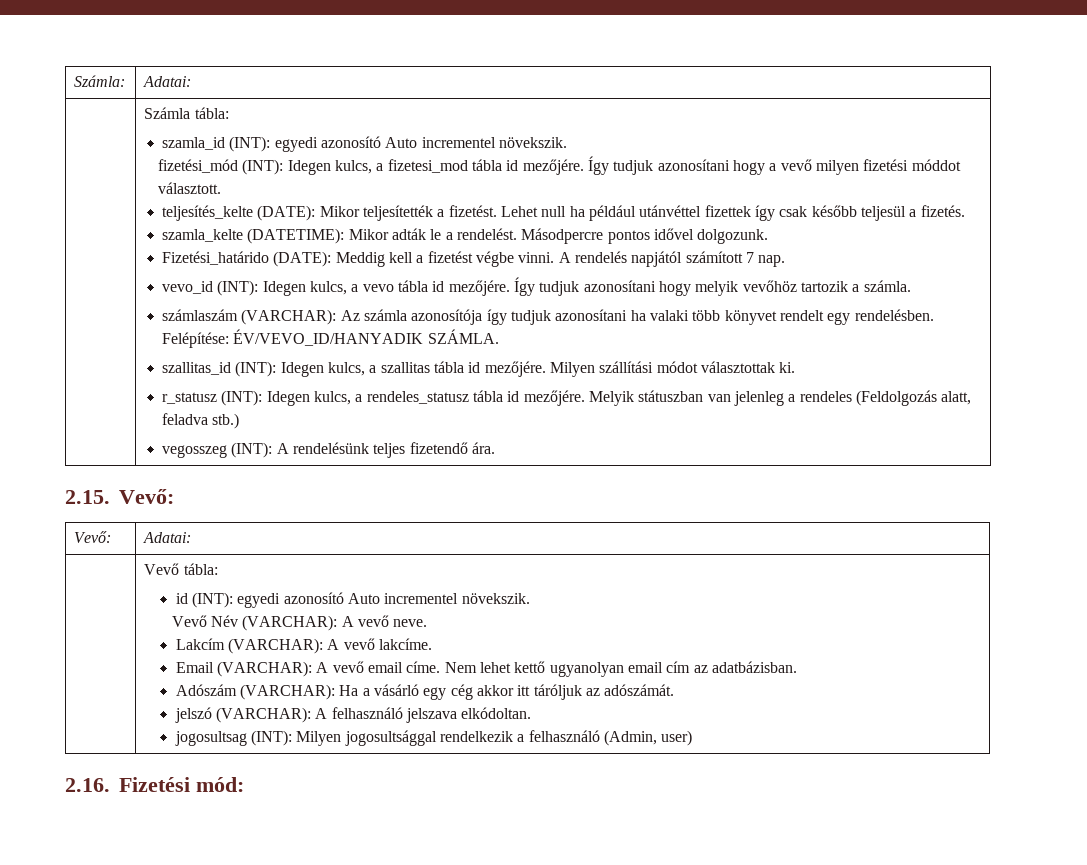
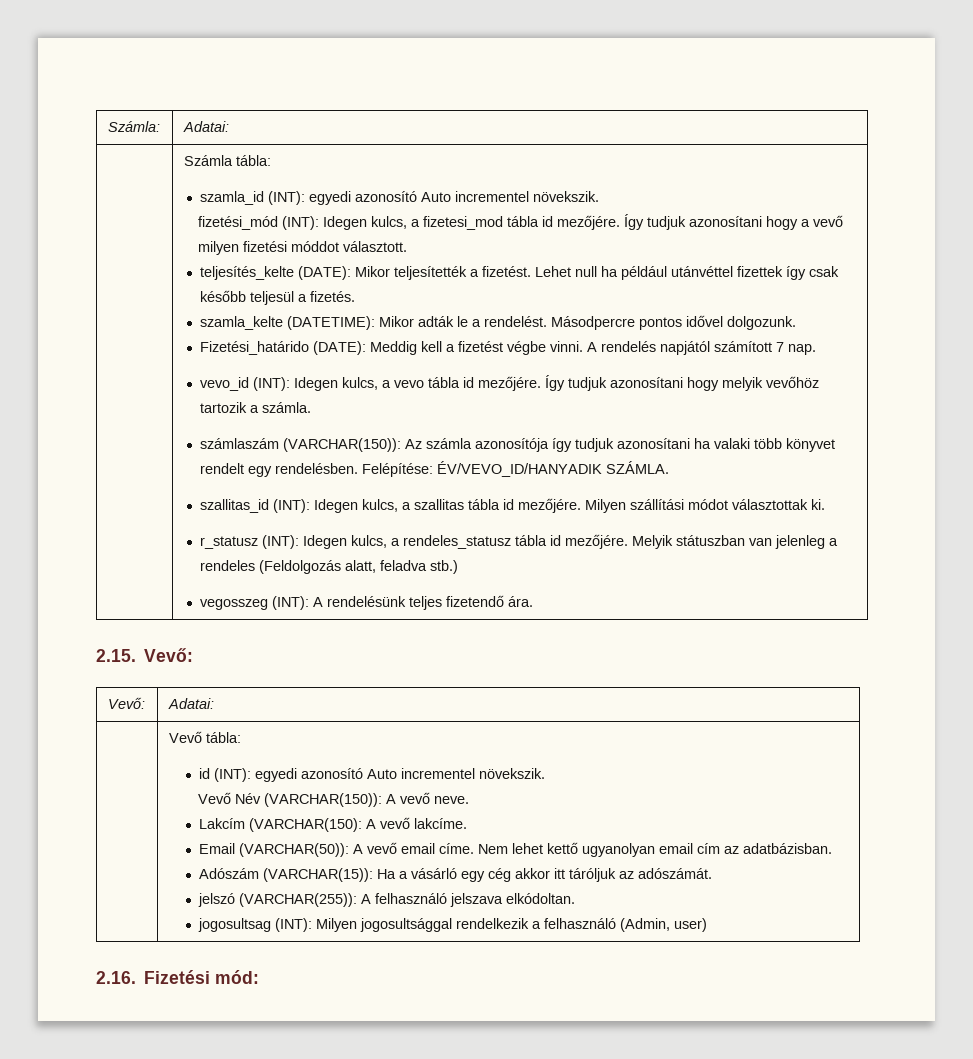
- számlaszám (VARCHAR): Az számla azonosítója így tudjuk azonosítani ha valaki több könyvet rendelt egy rendelésben.
+ számlaszám (VARCHAR(150)): Az számla azonosítója így tudjuk azonosítani ha valaki több könyvet rendelt egy rendelésben.
- Vevő Név (VARCHAR): A vevő neve.
+ Vevő Név (VARCHAR(150)): A vevő neve.
- Lakcím (VARCHAR): A vevő lakcíme.
+ Lakcím (VARCHAR(150): A vevő lakcíme.
- Email (VARCHAR): A vevő email címe.
+ Email (VARCHAR(50)): A vevő email címe.
- Adószám (VARCHAR): Ha a vásárló egy cég akkor itt táróljuk az adószámát.
+ Adószám (VARCHAR(15)): Ha a vásárló egy cég akkor itt táróljuk az adószámát.
- jelszó (VARCHAR): A felhasználó jelszava elkódoltan.
+ jelszó (VARCHAR(255)): A felhasználó jelszava elkódoltan.

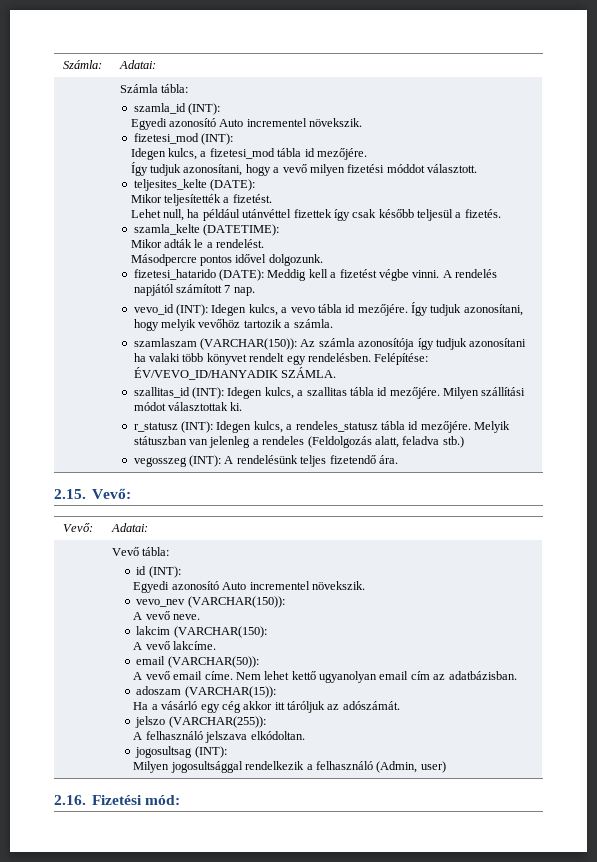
- szamla_id (INT): egyedi azonosító Auto incrementel növekszik.
- fizetési_mód (INT): Idegen kulcs, a fizetesi_mod tábla id mezőjére. Így tudjuk azonosítani hogy a vevő milyen fizetési móddot választott.
+ szamla_id (INT):
+ Egyedi azonosító Auto incrementel növekszik.
+ fizetesi_mod (INT):
+ Idegen kulcs, a fizetesi_mod tábla id mezőjére.
+ Így tudjuk azonosítani, hogy a vevő milyen fizetési móddot választott.
- teljesítés_kelte (DATE): Mikor teljesítették a fizetést. Lehet null ha például utánvéttel fizettek így csak később teljesül a fizetés.
+ teljesites_kelte (DATE):
+ Mikor teljesítették a fizetést.
+ Lehet null, ha például utánvéttel fizettek így csak később teljesül a fizetés.
- szamla_kelte (DATETIME): Mikor adták le a rendelést. Másodpercre pontos idővel dolgozunk.
+ szamla_kelte (DATETIME):
+ Mikor adták le a rendelést.
+ Másodpercre pontos idővel dolgozunk.
- Fizetési_határido (DATE): Meddig kell a fizetést végbe vinni.
+ fizetesi_hatarido (DATE): Meddig kell a fizetést végbe vinni.
- Így tudjuk azonosítani hogy melyik vevőhöz tartozik a számla.
+ Így tudjuk azonosítani, hogy melyik vevőhöz tartozik a számla.
- számlaszám (VARCHAR(150)): Az számla azonosítója így tudjuk azonosítani ha valaki több könyvet rendelt egy rendelésben.
+ szamlaszam (VARCHAR(150)): Az számla azonosítója így tudjuk azonosítani ha valaki több könyvet rendelt egy rendelésben.
- id (INT): egyedi azonosító Auto incrementel növekszik.
- Vevő Név (VARCHAR(150)): A vevő neve.
+ id (INT):
+ Egyedi azonosító Auto incrementel növekszik.
+ vevo_nev (VARCHAR(150)):
+ A vevő neve.
- Lakcím (VARCHAR(150): A vevő lakcíme.
+ lakcim (VARCHAR(150):
+ A vevő lakcíme.
- Email (VARCHAR(50)): A vevő email címe.
+ email (VARCHAR(50)):
+ A vevő email címe.
- Adószám (VARCHAR(15)): Ha a vásárló egy cég akkor itt táróljuk az adószámát.
+ adoszam (VARCHAR(15)):
+ Ha a vásárló egy cég akkor itt táróljuk az adószámát.
- jelszó (VARCHAR(255)): A felhasználó jelszava elkódoltan.
+ jelszo (VARCHAR(255)):
+ A felhasználó jelszava elkódoltan.
- jogosultsag (INT): Milyen jogosultsággal rendelkezik a felhasználó (Admin, user)
+ jogosultsag (INT):
+ Milyen jogosultsággal rendelkezik a felhasználó (Admin, user)

